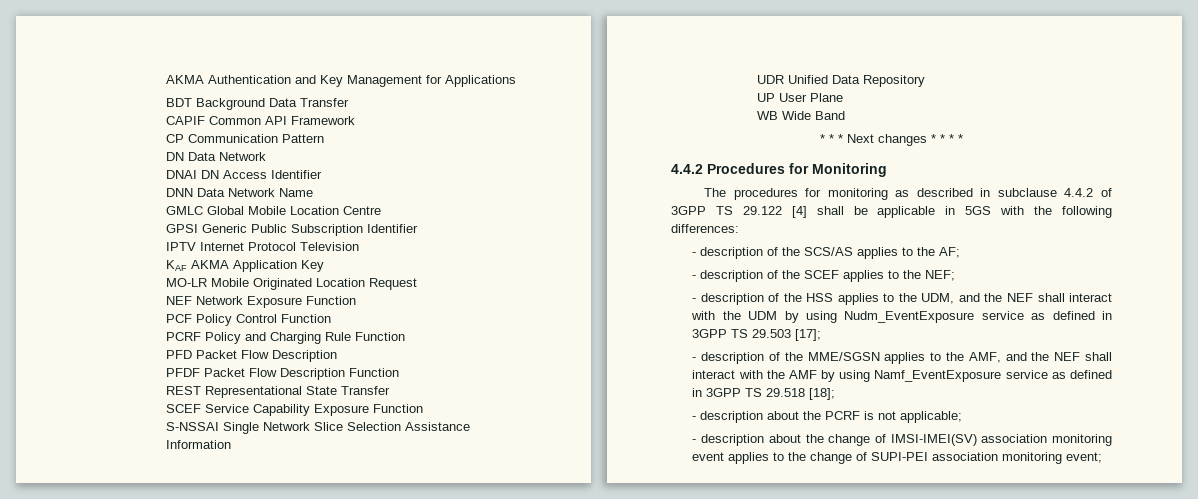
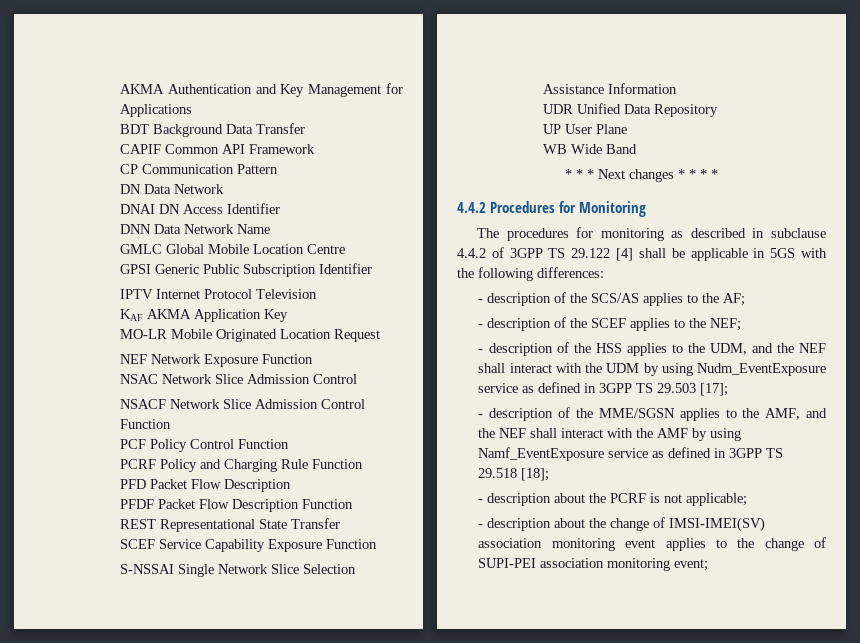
+ NSAC Network Slice Admission Control
+ NSACF Network Slice Admission Control Function

